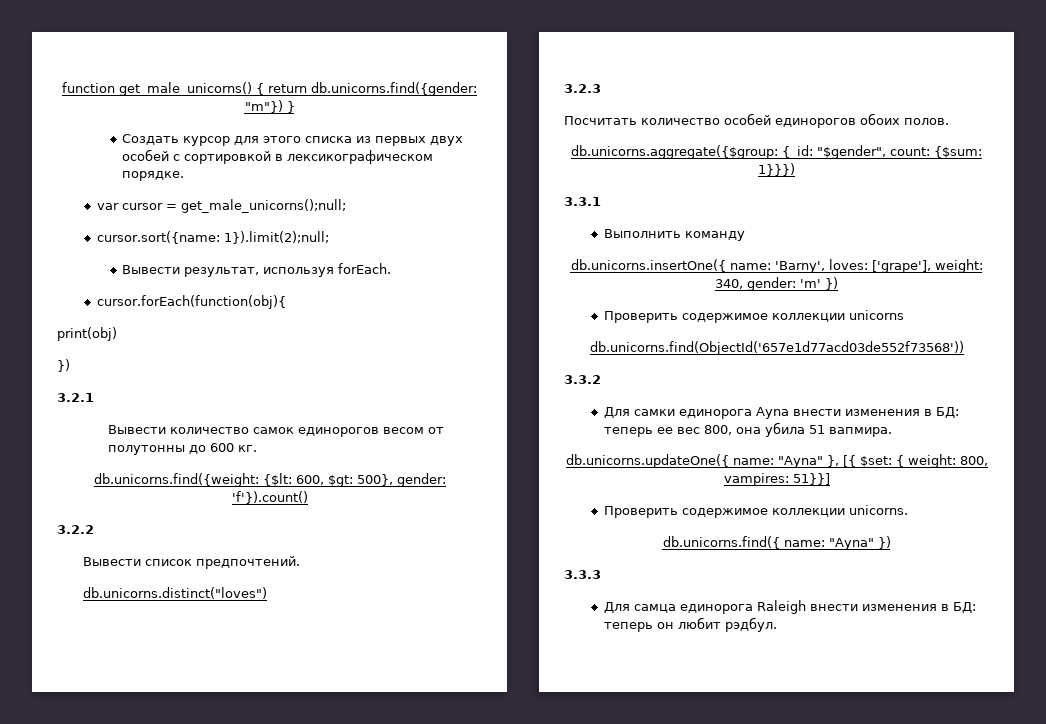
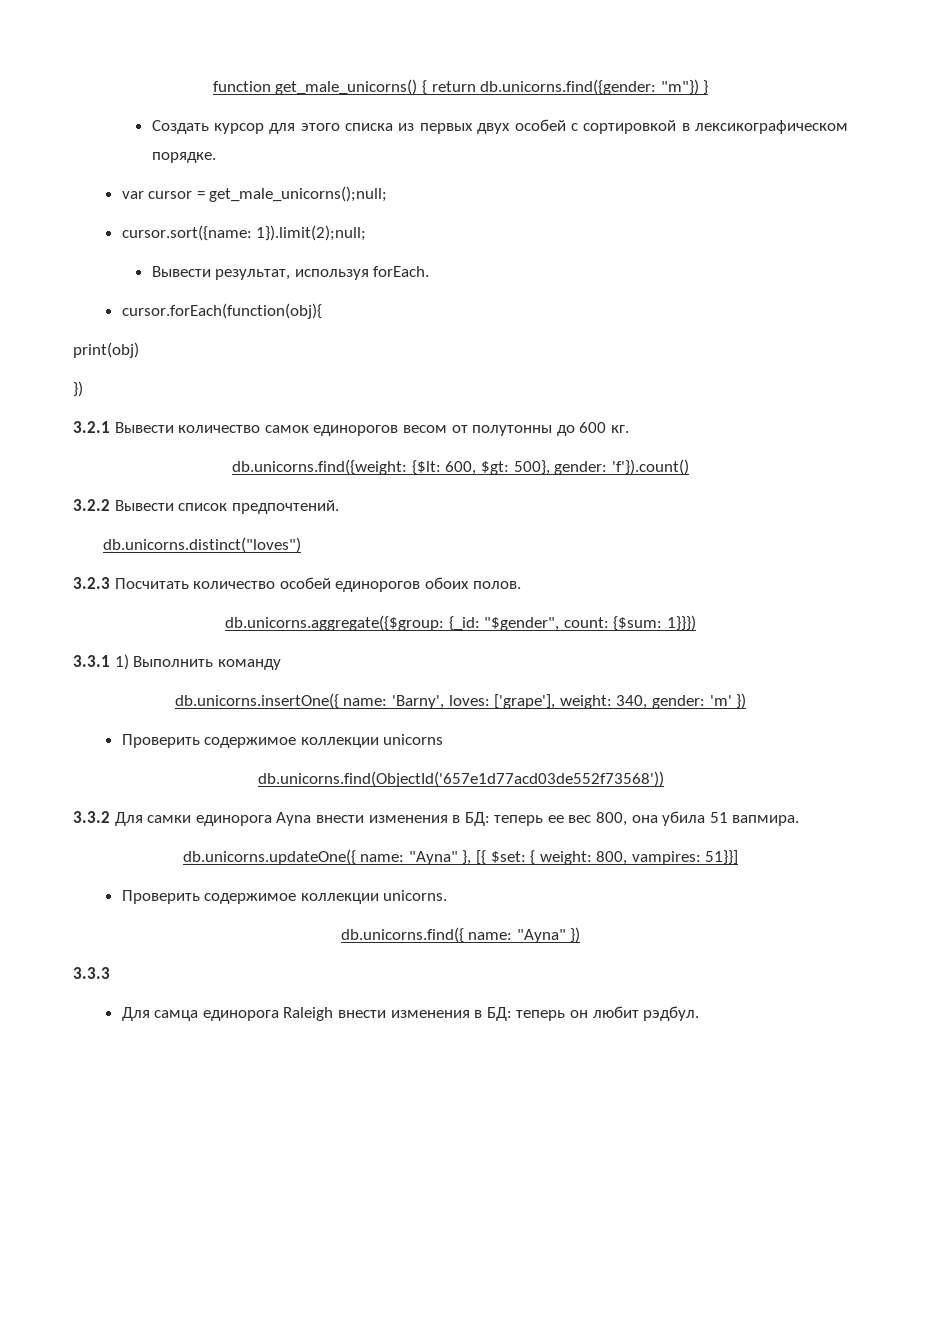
- 3.2.1
- Вывести количество самок единорогов весом от полутонны до 600 кг.
+ 3.2.1 Вывести количество самок единорогов весом от полутонны до 600 кг.
- 3.2.2
- Вывести список предпочтений.
+ 3.2.2 Вывести список предпочтений.
- 3.2.3
- Посчитать количество особей единорогов обоих полов.
+ 3.2.3 Посчитать количество особей единорогов обоих полов.
- 3.3.1
- Выполнить команду
+ 3.3.1 1) Выполнить команду
- 3.3.2
- Для самки единорога Ayna внести изменения в БД: теперь ее вес 800, она убила 51 вапмира.
+ 3.3.2 Для самки единорога Ayna внести изменения в БД: теперь ее вес 800, она убила 51 вапмира.

